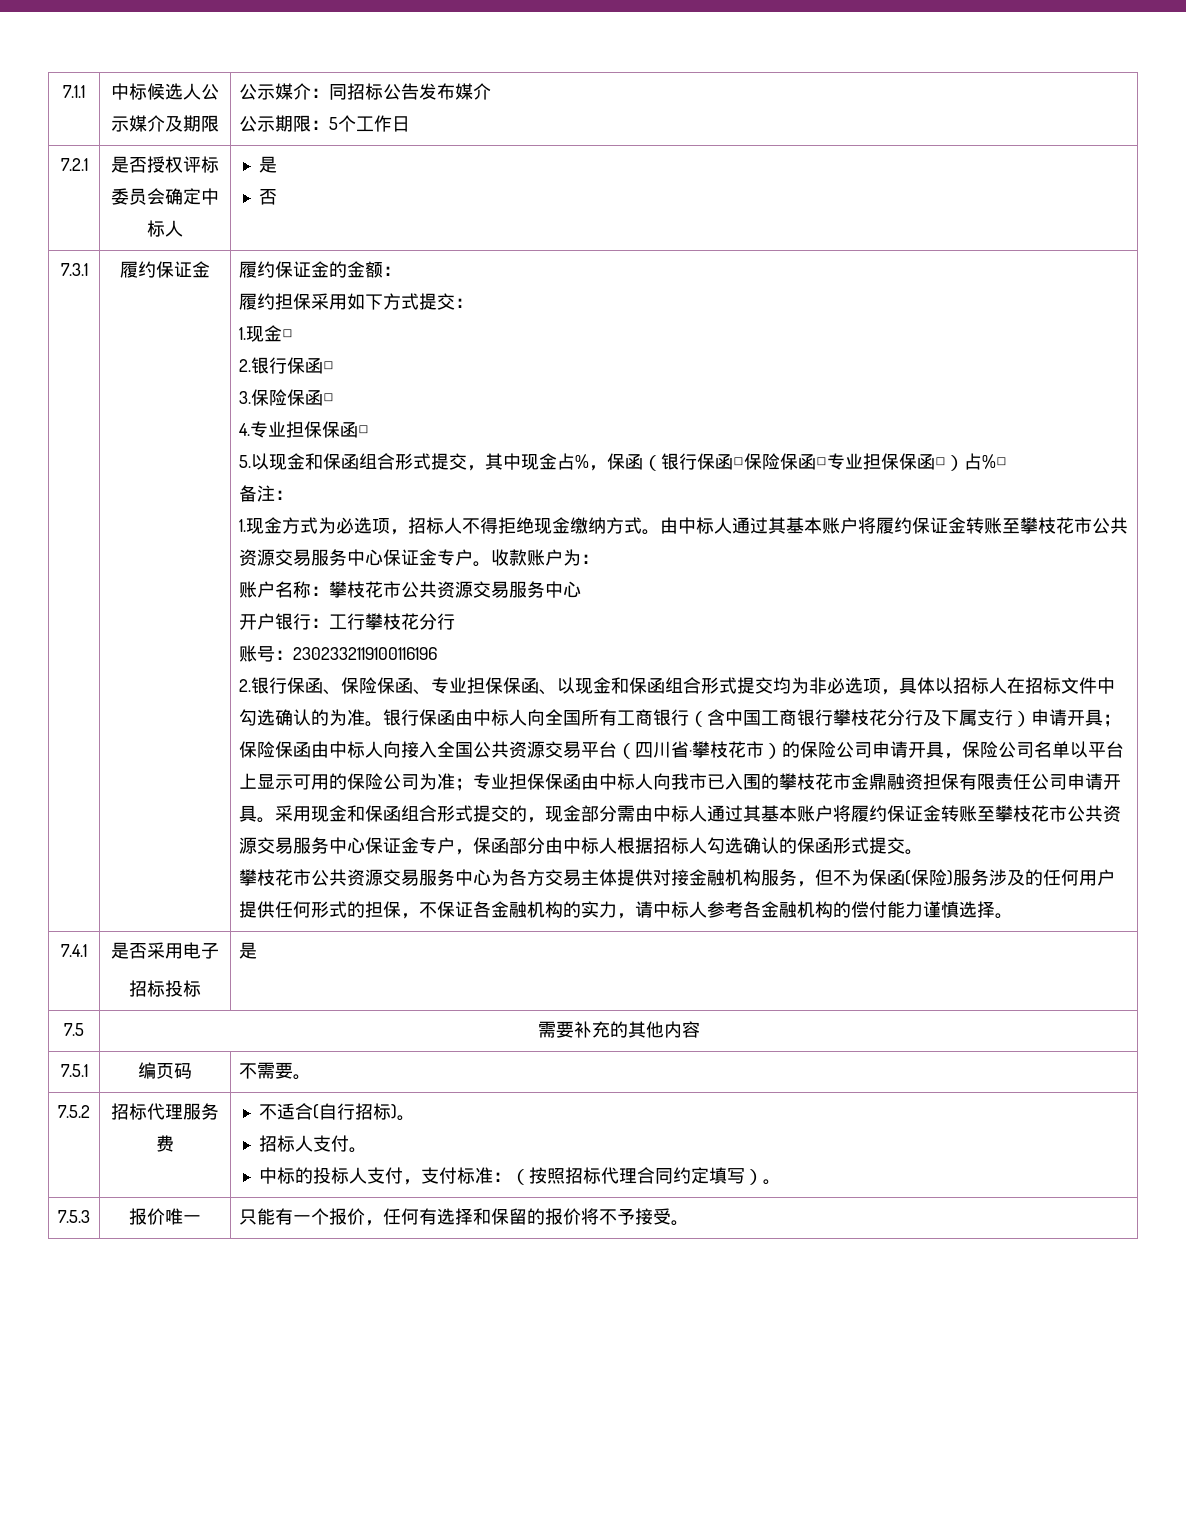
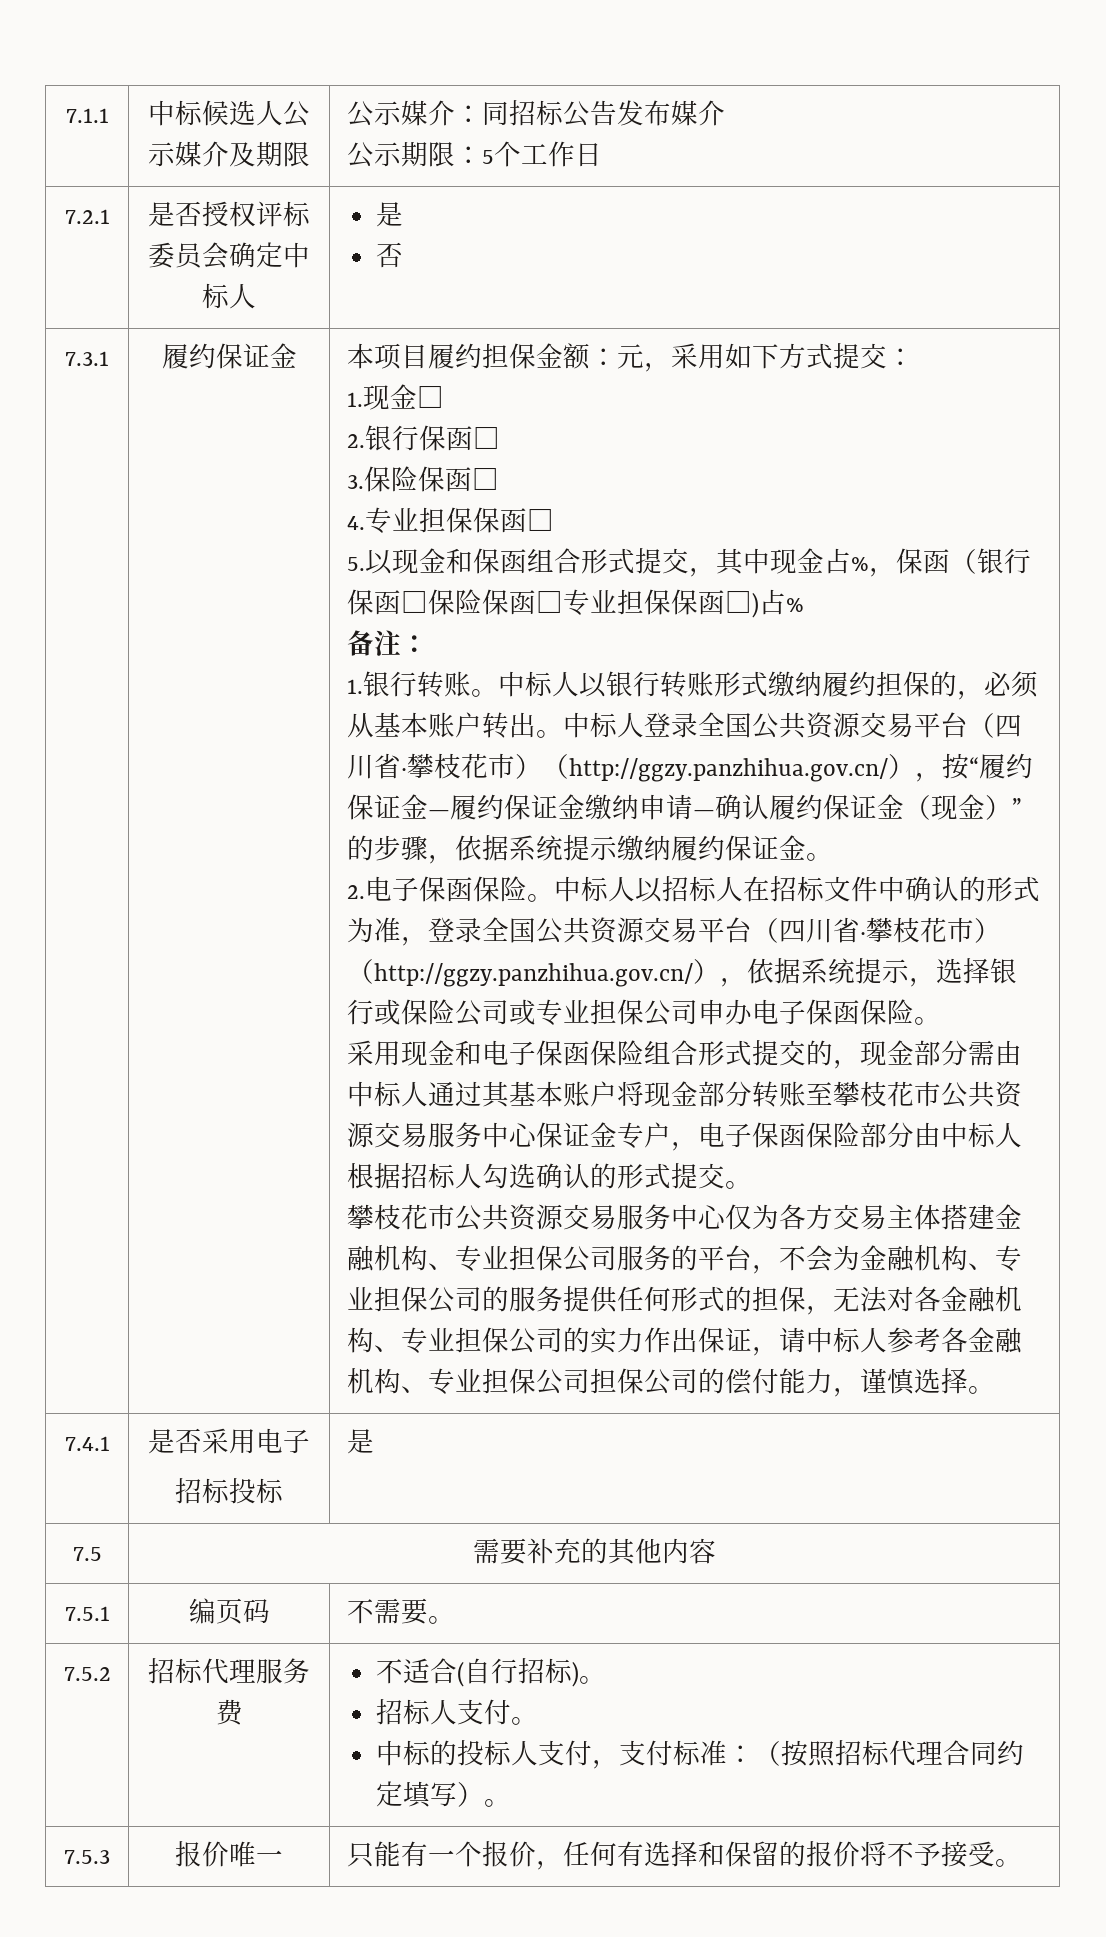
- 履约保证金的金额：
- 履约担保采用如下方式提交：
+ 本项目履约担保金额：元，采用如下方式提交：
- 5.以现金和保函组合形式提交，其中现金占%，保函（银行保函□保险保函□专业担保保函□）占%□
+ 5.以现金和保函组合形式提交，其中现金占%，保函（银行保函□保险保函□专业担保保函□)占%
- 1.现金方式为必选项，招标人不得拒绝现金缴纳方式。由中标人通过其基本账户将履约保证金转账至攀枝花市公共资源交易服务中心保证金专户。收款账户为：
- 账户名称：攀枝花市公共资源交易服务中心
- 开户银行：工行攀枝花分行
- 账号：2302332119100116196
- 2.银行保函、保险保函、专业担保保函、以现金和保函组合形式提交均为非必选项，具体以招标人在招标文件中勾选确认的为准。银行保函由中标人向全国所有工商银行（含中国工商银行攀枝花分行及下属支行）申请开具；保险保函由中标人向接入全国公共资源交易平台（四川省·攀枝花市）的保险公司申请开具，保险公司名单以平台上显示可用的保险公司为准；专业担保保函由中标人向我市已入围的攀枝花市金鼎融资担保有限责任公司申请开具。采用现金和保函组合形式提交的，现金部分需由中标人通过其基本账户将履约保证金转账至攀枝花市公共资源交易服务中心保证金专户，保函部分由中标人根据招标人勾选确认的保函形式提交。
+ 1.银行转账。中标人以银行转账形式缴纳履约担保的，必须从基本账户转出。中标人登录全国公共资源交易平台（四川省·攀枝花市）（http://ggzy.panzhihua.gov.cn/），按“履约保证金—履约保证金缴纳申请—确认履约保证金（现金）”的步骤，依据系统提示缴纳履约保证金。
+ 2.电子保函保险。中标人以招标人在招标文件中确认的形式为准，登录全国公共资源交易平台（四川省·攀枝花市）（http://ggzy.panzhihua.gov.cn/），依据系统提示，选择银行或保险公司或专业担保公司申办电子保函保险。
+ 采用现金和电子保函保险组合形式提交的，现金部分需由中标人通过其基本账户将现金部分转账至攀枝花市公共资源交易服务中心保证金专户，电子保函保险部分由中标人根据招标人勾选确认的形式提交。
- 攀枝花市公共资源交易服务中心为各方交易主体提供对接金融机构服务，但不为保函(保险)服务涉及的任何用户提供任何形式的担保，不保证各金融机构的实力，请中标人参考各金融机构的偿付能力谨慎选择。
+ 攀枝花市公共资源交易服务中心仅为各方交易主体搭建金融机构、专业担保公司服务的平台，不会为金融机构、专业担保公司的服务提供任何形式的担保，无法对各金融机构、专业担保公司的实力作出保证，请中标人参考各金融机构、专业担保公司担保公司的偿付能力，谨慎选择。

